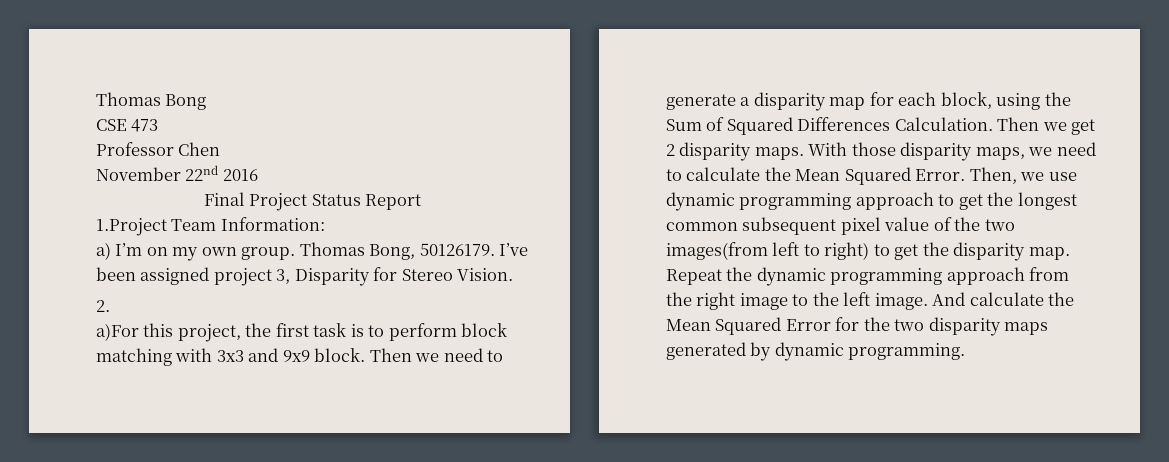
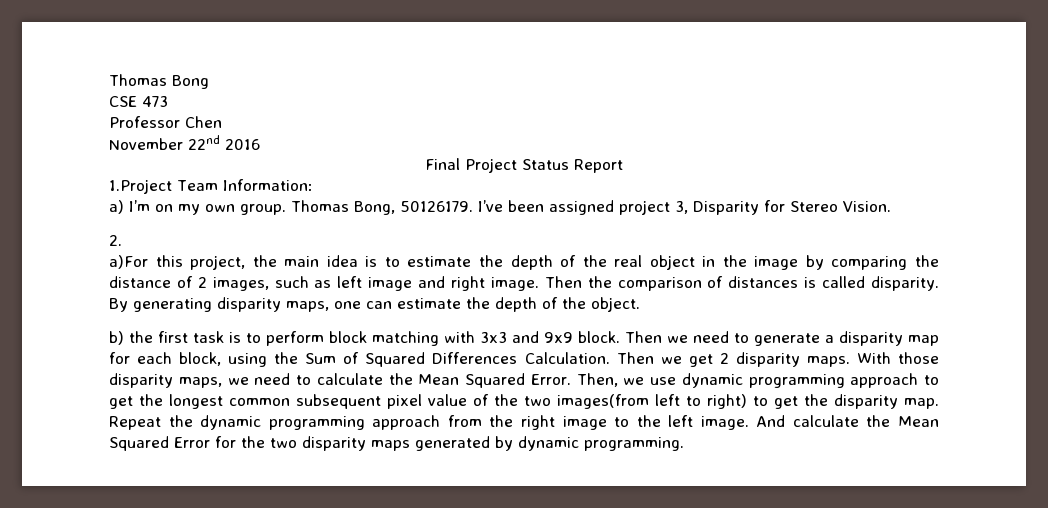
- a)For this project, the first task is to perform block matching with 3x3 and 9x9 block.
+ a)For this project, the main idea is to estimate the depth of the real object in the image by comparing the distance of 2 images, such as left image and right image. Then the comparison of distances is called disparity. By generating disparity maps, one can estimate the depth of the object.
+ b) the first task is to perform block matching with 3x3 and 9x9 block.

